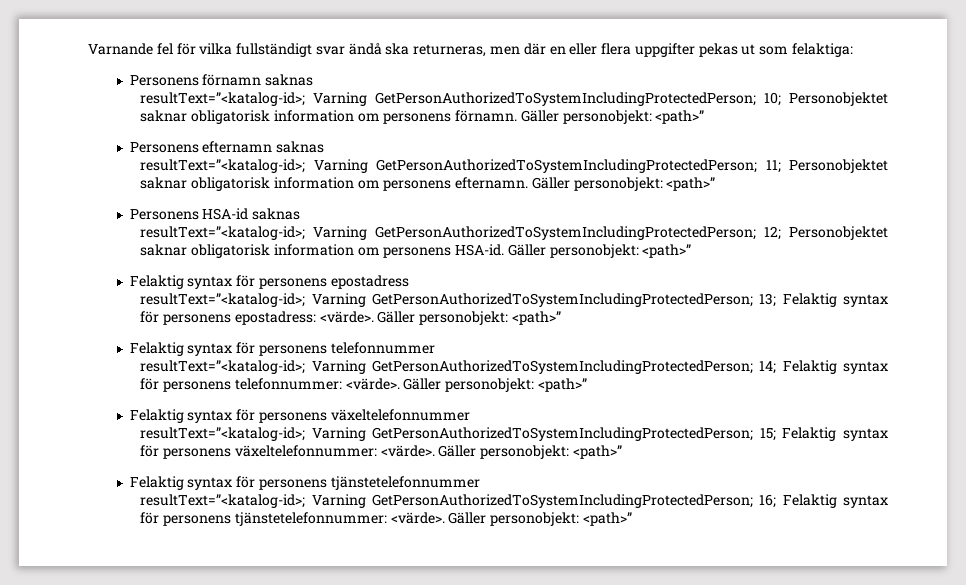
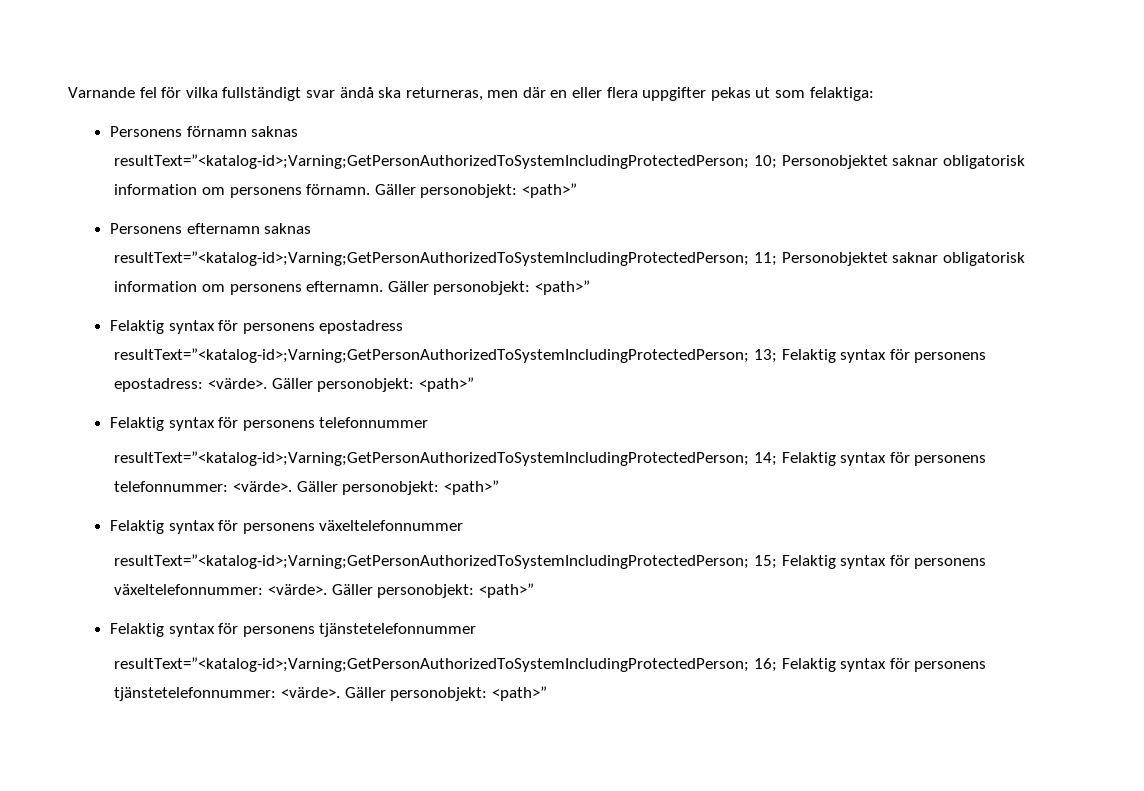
- resultText=”<katalog-id>; Varning GetPersonAuthorizedToSystemIncludingProtectedPerson; 10; Personobjektet saknar obligatorisk information om personens förnamn.
+ resultText=”<katalog-id>;Varning;GetPersonAuthorizedToSystemIncludingProtectedPerson; 10; Personobjektet saknar obligatorisk information om personens förnamn.
- resultText=”<katalog-id>; Varning GetPersonAuthorizedToSystemIncludingProtectedPerson; 11; Personobjektet saknar obligatorisk information om personens efternamn.
+ resultText=”<katalog-id>;Varning;GetPersonAuthorizedToSystemIncludingProtectedPerson; 11; Personobjektet saknar obligatorisk information om personens efternamn.
- Personens HSA-id saknas
- resultText=”<katalog-id>; Varning GetPersonAuthorizedToSystemIncludingProtectedPerson; 12; Personobjektet saknar obligatorisk information om personens HSA-id. Gäller personobjekt: <path>”
- resultText=”<katalog-id>; Varning GetPersonAuthorizedToSystemIncludingProtectedPerson; 13; Felaktig syntax för personens epostadress: <värde>.
+ resultText=”<katalog-id>;Varning;GetPersonAuthorizedToSystemIncludingProtectedPerson; 13; Felaktig syntax för personens epostadress: <värde>.
- resultText=”<katalog-id>; Varning GetPersonAuthorizedToSystemIncludingProtectedPerson; 14; Felaktig syntax för personens telefonnummer: <värde>.
+ resultText=”<katalog-id>;Varning;GetPersonAuthorizedToSystemIncludingProtectedPerson; 14; Felaktig syntax för personens telefonnummer: <värde>.
- resultText=”<katalog-id>; Varning GetPersonAuthorizedToSystemIncludingProtectedPerson; 15; Felaktig syntax för personens växeltelefonnummer: <värde>.
+ resultText=”<katalog-id>;Varning;GetPersonAuthorizedToSystemIncludingProtectedPerson; 15; Felaktig syntax för personens växeltelefonnummer: <värde>.
- resultText=”<katalog-id>; Varning GetPersonAuthorizedToSystemIncludingProtectedPerson; 16; Felaktig syntax för personens tjänstetelefonnummer: <värde>.
+ resultText=”<katalog-id>;Varning;GetPersonAuthorizedToSystemIncludingProtectedPerson; 16; Felaktig syntax för personens tjänstetelefonnummer: <värde>.

